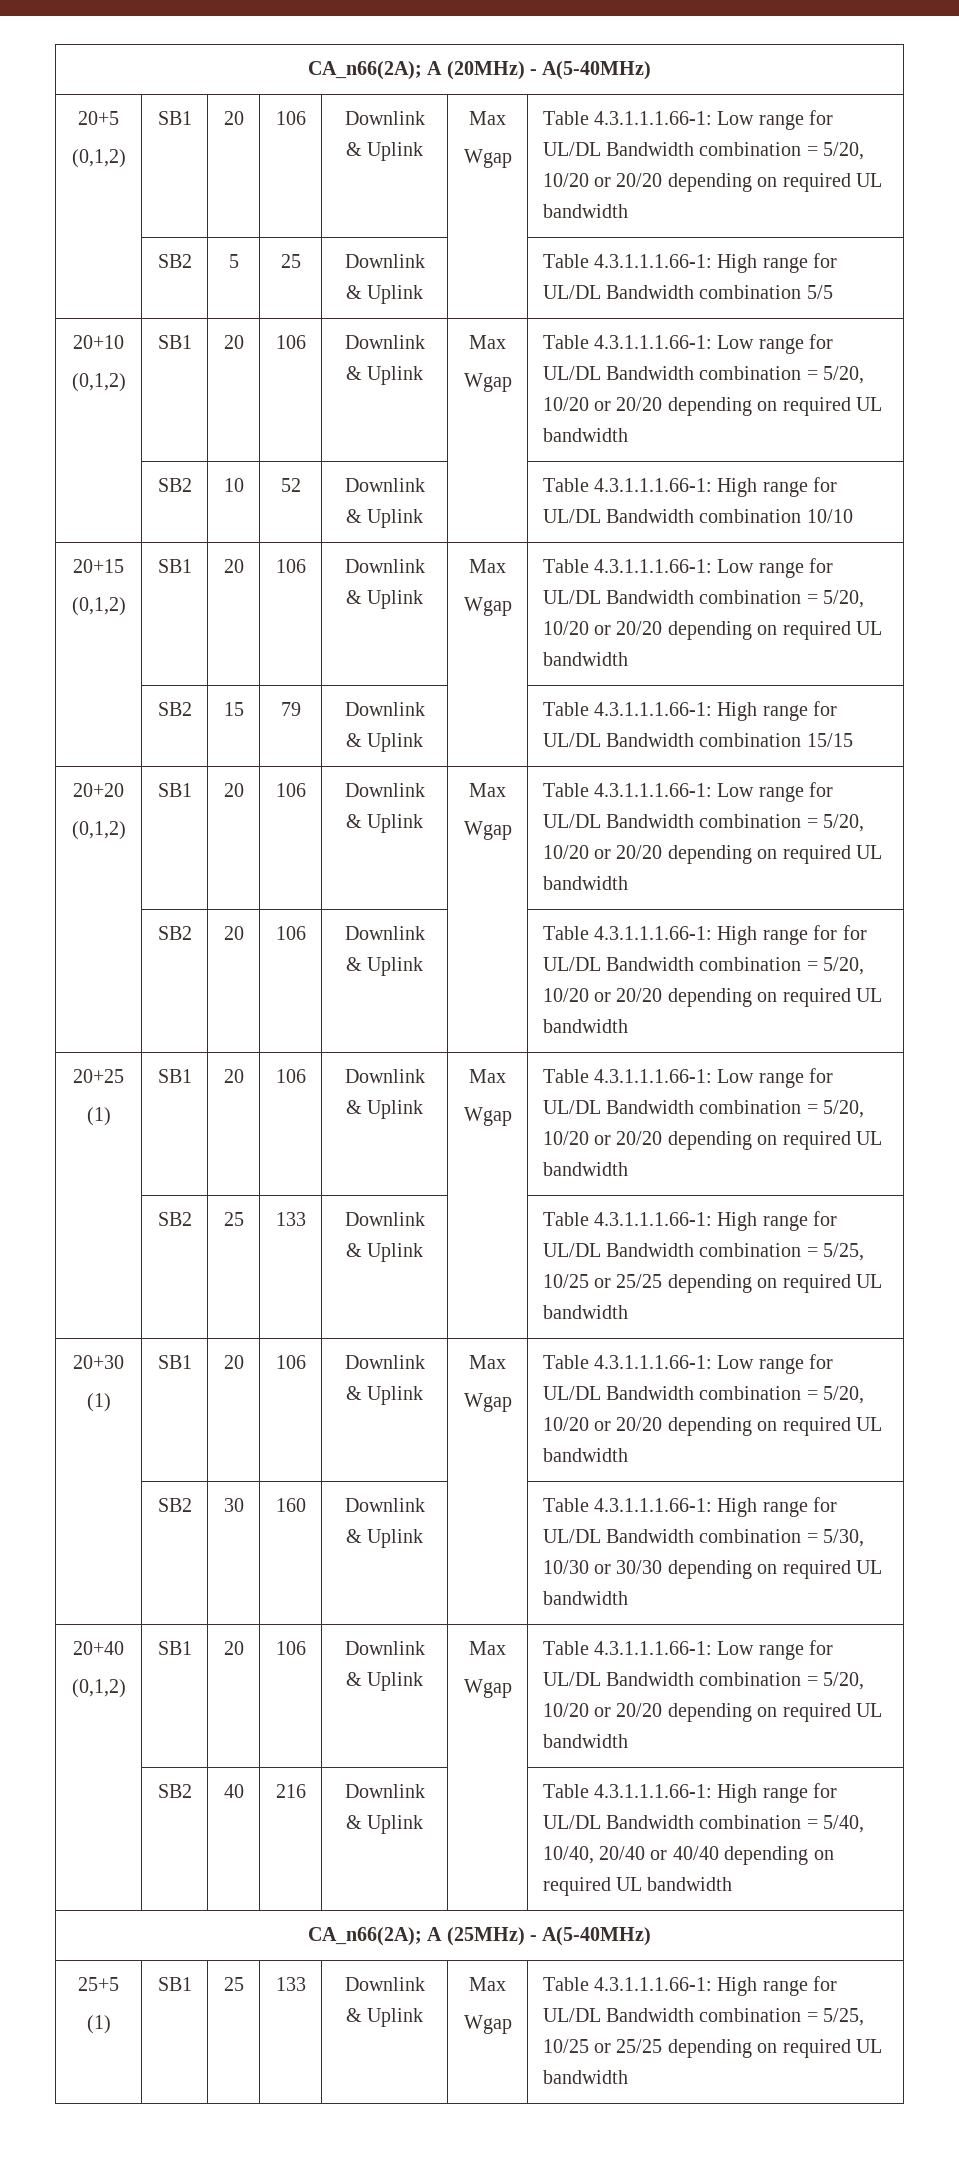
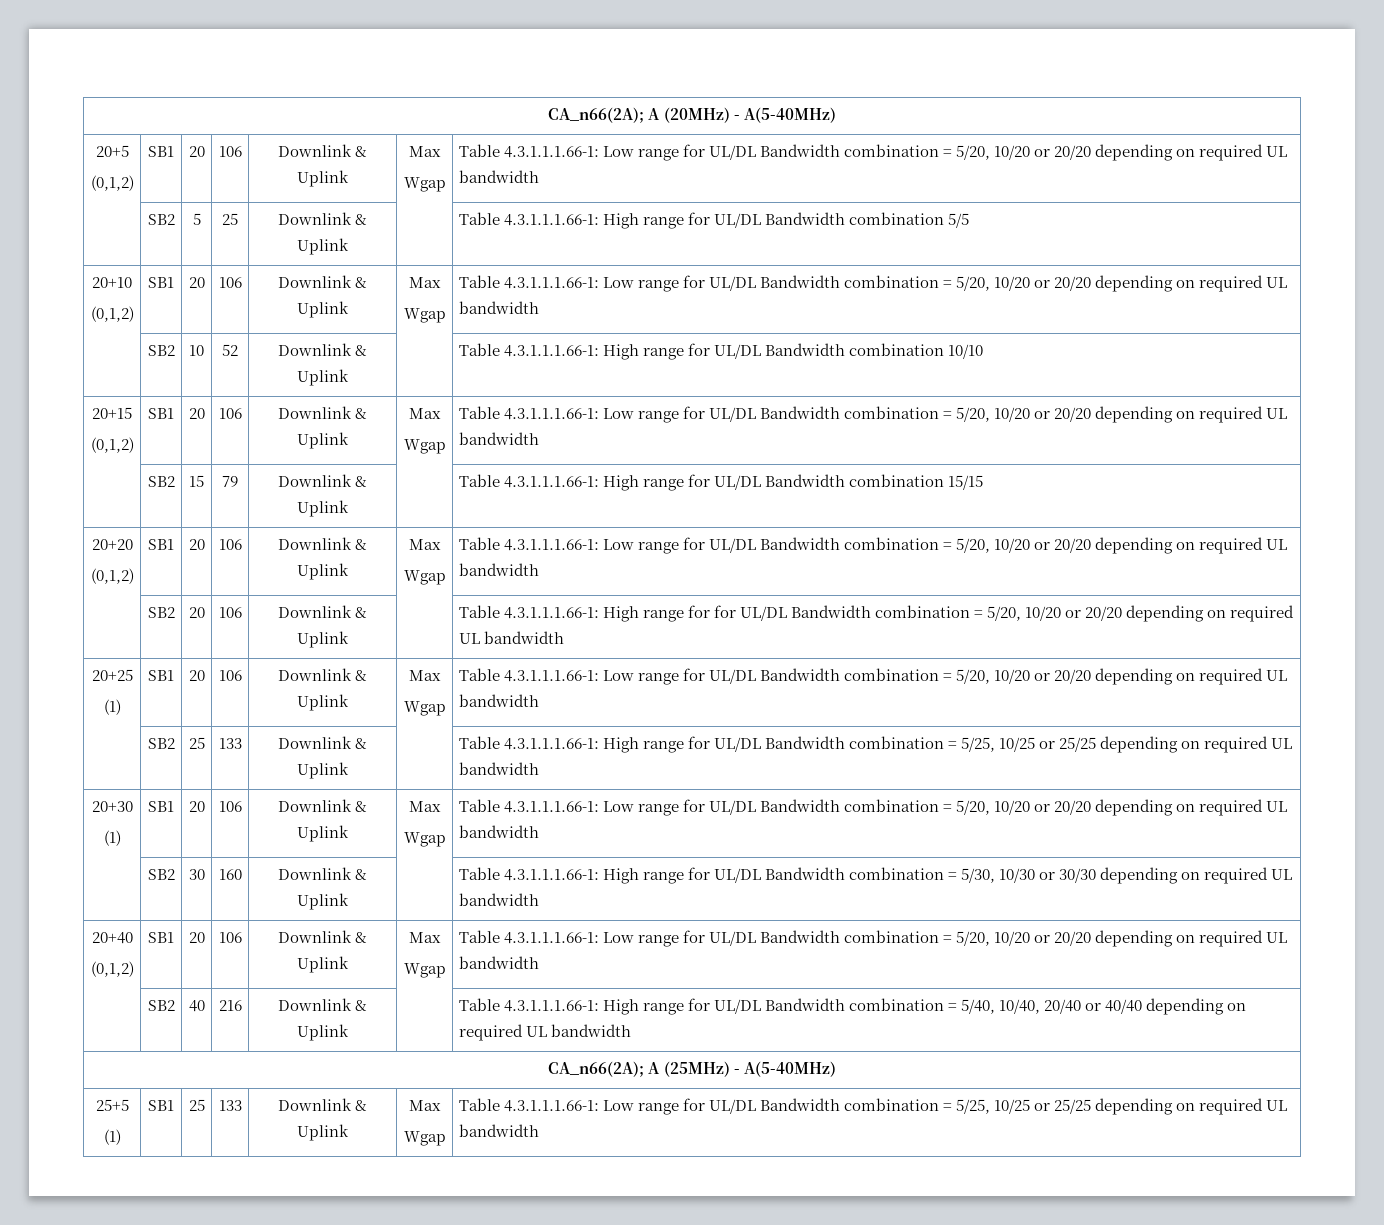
  25+5
  (1) | SB1 | 25 | 133 | Downlink & Uplink | Max
- Wgap | Table 4.3.1.1.1.66-1: High range for UL/DL Bandwidth combination = 5/25, 10/25 or 25/25 depending on required UL bandwidth
+ Wgap | Table 4.3.1.1.1.66-1: Low range for UL/DL Bandwidth combination = 5/25, 10/25 or 25/25 depending on required UL bandwidth

